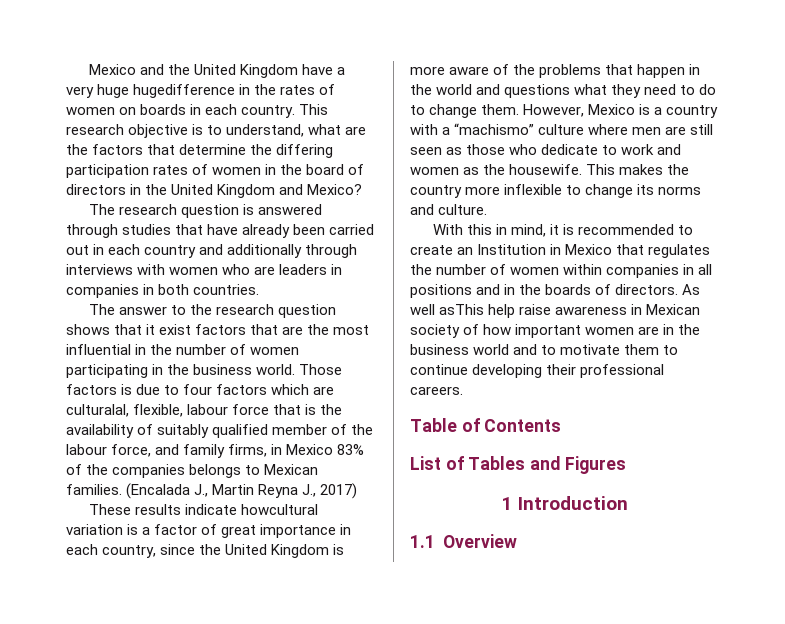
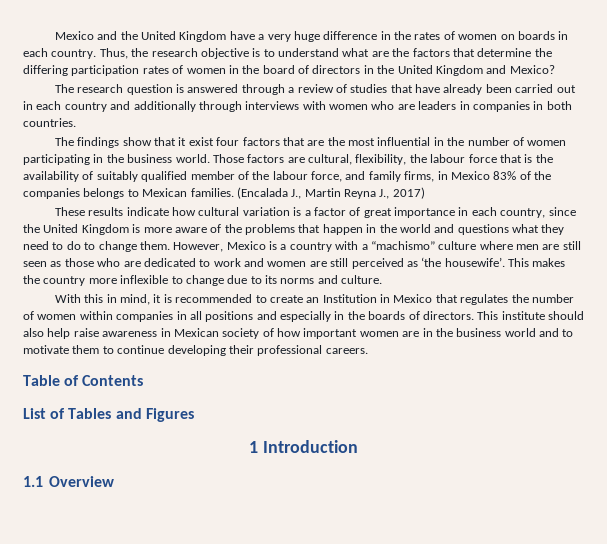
- Mexico and the United Kingdom have a very huge hugedifference in the rates of women on boards in each country.
+ Mexico and the United Kingdom have a very huge difference in the rates of women on boards in each country.
- This research objective is to understand, what are the factors that determine the differing participation rates of women in the board of directors in the United Kingdom and Mexico?
+ Thus, the research objective is to understand what are the factors that determine the differing participation rates of women in the board of directors in the United Kingdom and Mexico?
- The research question is answered through studies that have already been carried out in each country and additionally through interviews with women who are leaders in companies in both countries.
+ The research question is answered through a review of studies that have already been carried out in each country and additionally through interviews with women who are leaders in companies in both countries.
- The answer to the research question shows that it exist factors that are the most influential in the number of women participating in the business world.
+ The findings show that it exist four factors that are the most influential in the number of women participating in the business world.
- Those factors is due to four factors which are culturalal, flexible, labour force that is the availability of suitably qualified member of the labour force, and family firms, in Mexico 83% of the companies belongs to Mexican families.
+ Those factors are cultural, flexibility, the labour force that is the availability of suitably qualified member of the labour force, and family firms, in Mexico 83% of the companies belongs to Mexican families.
- These results indicate howcultural variation is a factor of great importance in each country, since the United Kingdom is more aware of the problems that happen in the world and questions what they need to do to change them.
+ These results indicate how cultural variation is a factor of great importance in each country, since the United Kingdom is more aware of the problems that happen in the world and questions what they need to do to change them.
- However, Mexico is a country with a “machismo” culture where men are still seen as those who dedicate to work and women as the housewife.
+ However, Mexico is a country with a “machismo” culture where men are still seen as those who are dedicated to work and women are still perceived as ‘the housewife’.
- This makes the country more inflexible to change its norms and culture.
+ This makes the country more inflexible to change due to its norms and culture.
- With this in mind, it is recommended to create an Institution in Mexico that regulates the number of women within companies in all positions and in the boards of directors.
+ With this in mind, it is recommended to create an Institution in Mexico that regulates the number of women within companies in all positions and especially in the boards of directors.
- As well asThis help raise awareness in Mexican society of how important women are in the business world and to motivate them to continue developing their professional careers.
+ This institute should also help raise awareness in Mexican society of how important women are in the business world and to motivate them to continue developing their professional careers.

